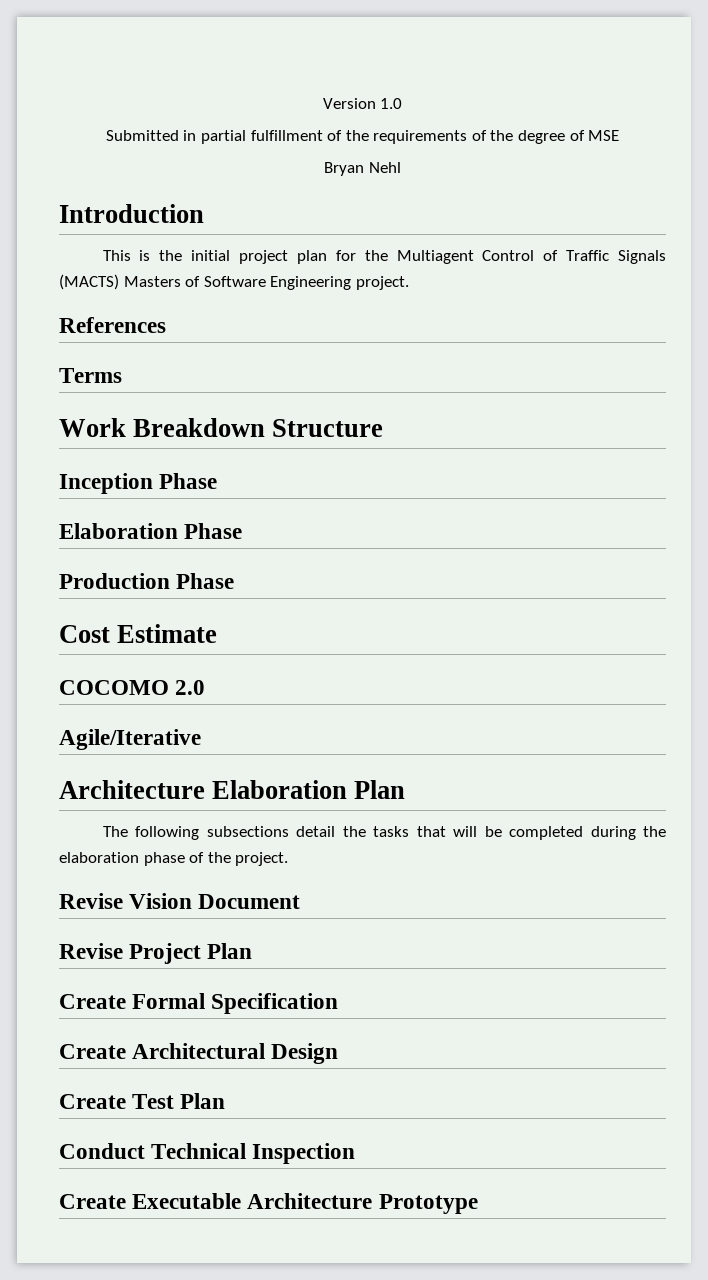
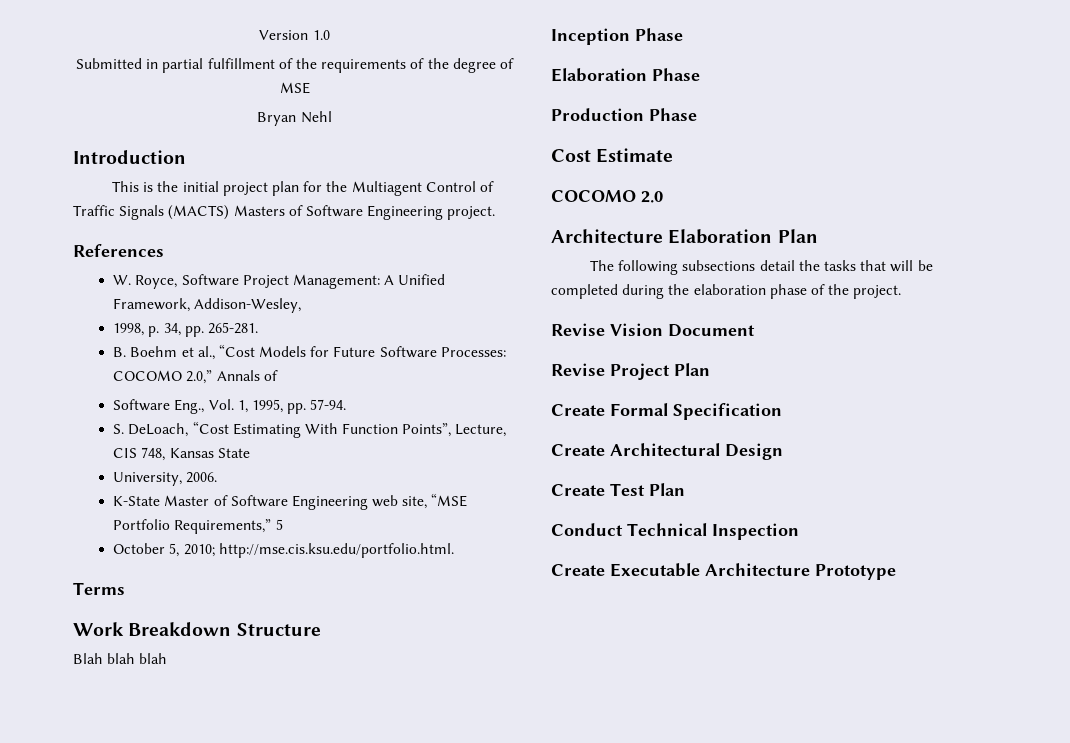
+ W. Royce, Software Project Management: A Unified Framework, Addison-Wesley,
+ 1998, p. 34, pp. 265-281.
+ B. Boehm et al., “Cost Models for Future Software Processes: COCOMO 2.0,” Annals of
+ Software Eng., Vol. 1, 1995, pp. 57-94.
+ S. DeLoach, “Cost Estimating With Function Points”, Lecture, CIS 748, Kansas State
+ University, 2006.
+ K-State Master of Software Engineering web site, “MSE Portfolio Requirements,” 5
+ October 5, 2010; http://mse.cis.ksu.edu/portfolio.html.
+ Blah blah blah
- Agile/Iterative

